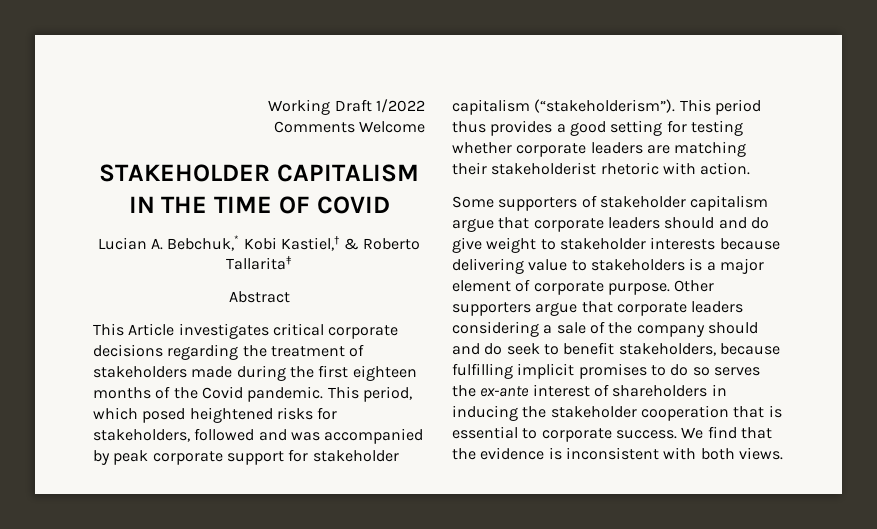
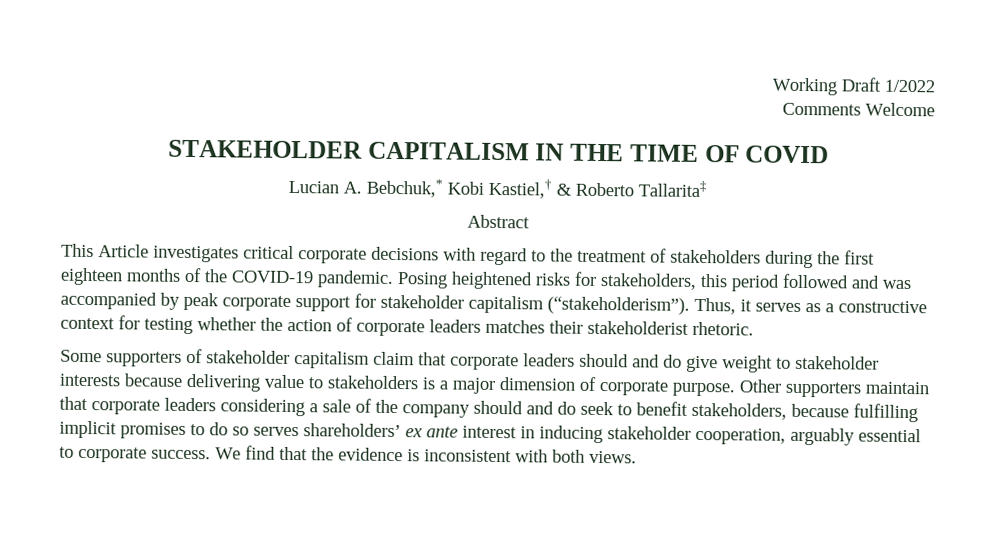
- This Article investigates critical corporate decisions regarding the treatment of stakeholders made during the first eighteen months of the Covid pandemic. This period, which posed heightened risks for stakeholders, followed and was accompanied by peak corporate support for stakeholder capitalism (“stakeholderism”).
+ This Article investigates critical corporate decisions with regard to the treatment of stakeholders during the first eighteen months of the COVID-19 pandemic. Posing heightened risks for stakeholders, this period followed and was accompanied by peak corporate support for stakeholder capitalism (“stakeholderism”).
- This period thus provides a good setting for testing whether corporate leaders are matching their stakeholderist rhetoric with action.
+ Thus, it serves as a constructive context for testing whether the action of corporate leaders matches their stakeholderist rhetoric.
- Some supporters of stakeholder capitalism argue that corporate leaders should and do give weight to stakeholder interests because delivering value to stakeholders is a major element of corporate purpose.
+ Some supporters of stakeholder capitalism claim that corporate leaders should and do give weight to stakeholder interests because delivering value to stakeholders is a major dimension of corporate purpose.
- Other supporters argue that corporate leaders considering a sale of the company should and do seek to benefit stakeholders, because fulfilling implicit promises to do so serves the ex-ante interest of shareholders in inducing the stakeholder cooperation that is essential to corporate success.
+ Other supporters maintain that corporate leaders considering a sale of the company should and do seek to benefit stakeholders, because fulfilling implicit promises to do so serves shareholders’ ex ante interest in inducing stakeholder cooperation, arguably essential to corporate success.

